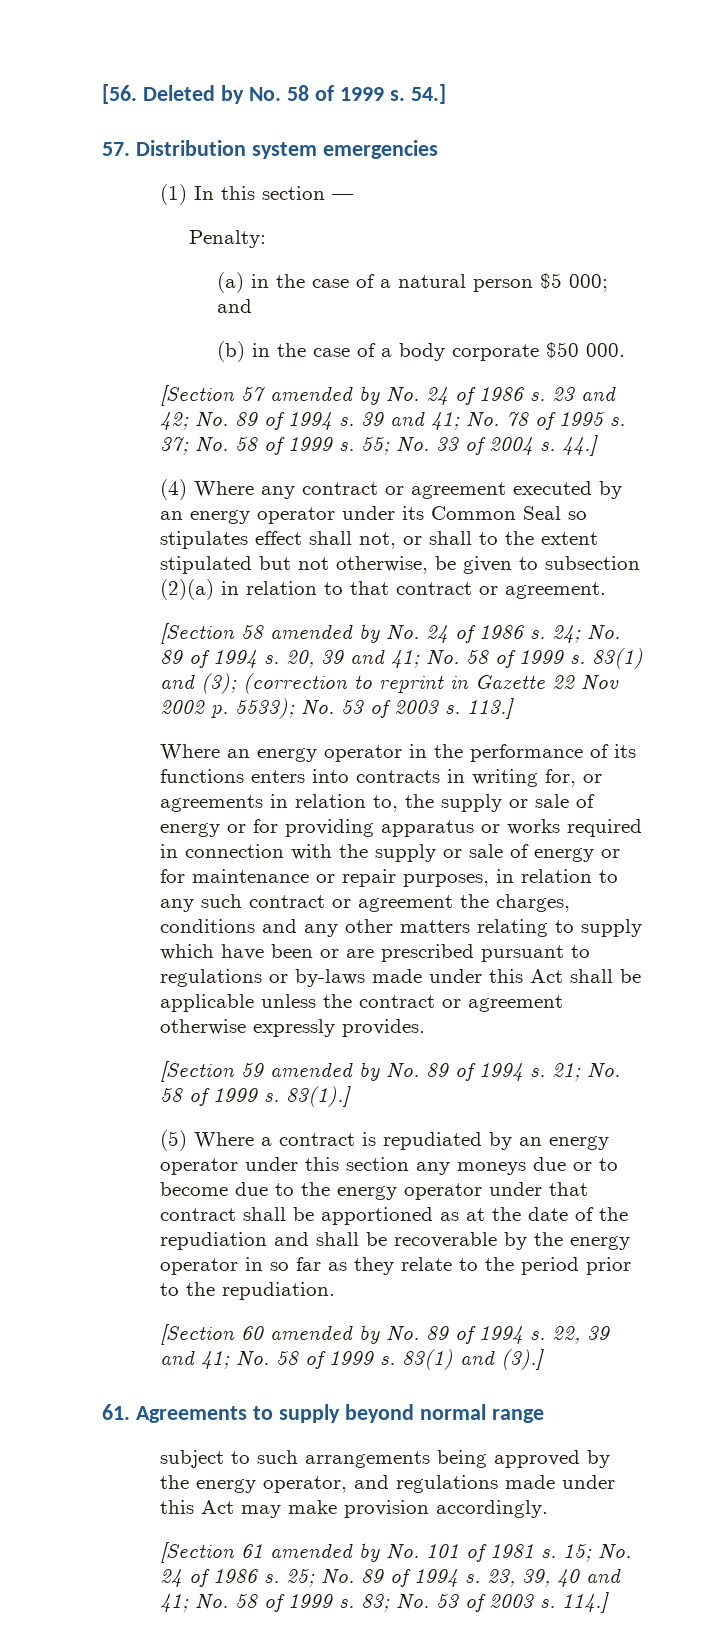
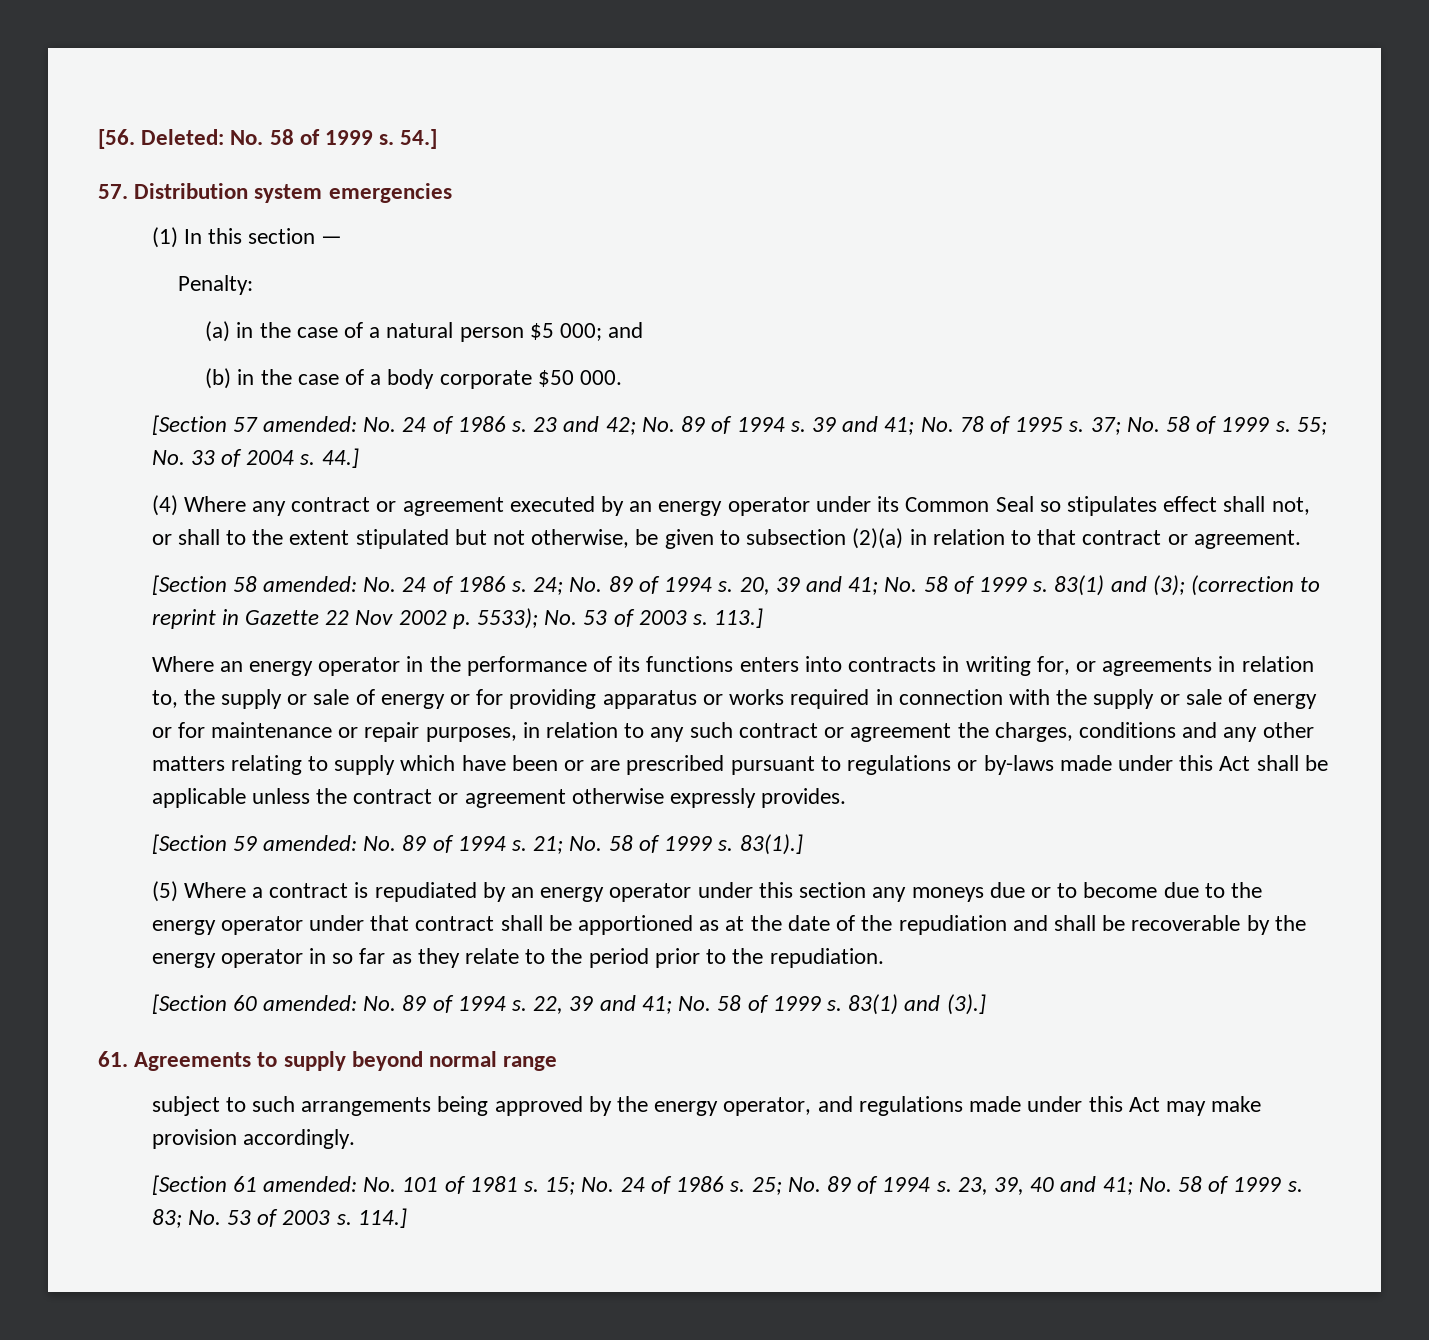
- [56. Deleted by No. 58 of 1999 s.
+ [56. Deleted: No. 58 of 1999 s.
- [Section 57 amended by No. 24 of 1986 s.
+ [Section 57 amended: No. 24 of 1986 s.
- [Section 58 amended by No. 24 of 1986 s.
+ [Section 58 amended: No. 24 of 1986 s.
- [Section 59 amended by No. 89 of 1994 s.
+ [Section 59 amended: No. 89 of 1994 s.
- [Section 60 amended by No. 89 of 1994 s.
+ [Section 60 amended: No. 89 of 1994 s.
- [Section 61 amended by No. 101 of 1981 s.
+ [Section 61 amended: No. 101 of 1981 s.

